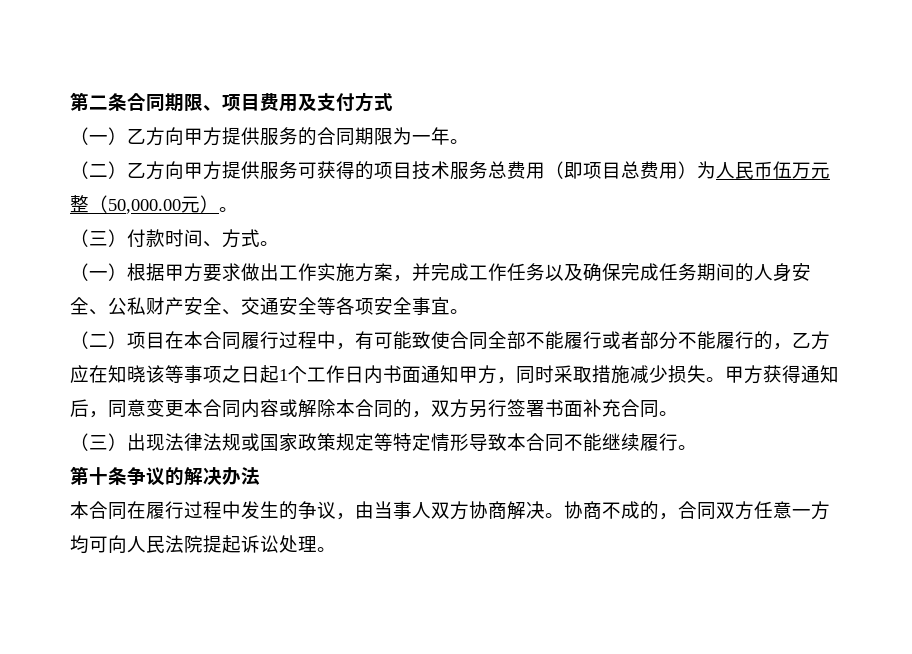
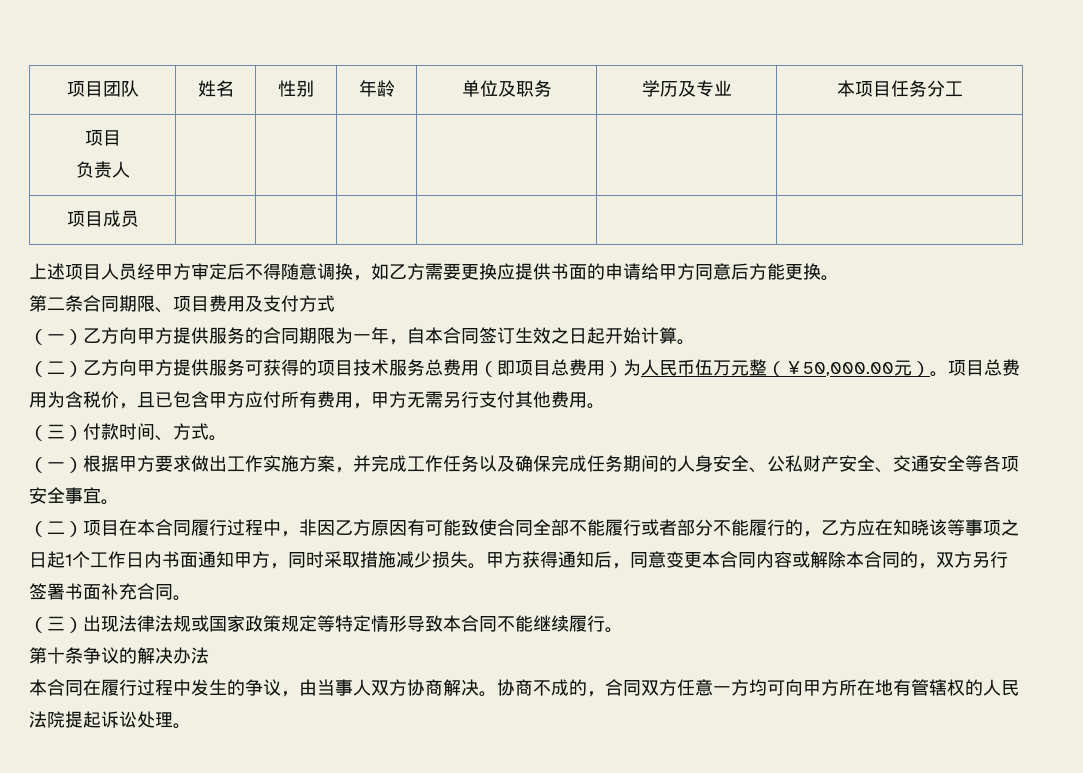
+ 项目团队 | 姓名 | 性别 | 年龄 | 单位及职务 | 学历及专业 | 本项目任务分工
+ 项目
+ 负责人 | | | | | |
+ 项目成员 | | | | | |
+ 上述项目人员经甲方审定后不得随意调换，如乙方需要更换应提供书面的申请给甲方同意后方能更换。
- （一）乙方向甲方提供服务的合同期限为一年。
+ （一）乙方向甲方提供服务的合同期限为一年，自本合同签订生效之日起开始计算。
- （二）乙方向甲方提供服务可获得的项目技术服务总费用（即项目总费用）为人民币伍万元整（50,000.00元）。
+ （二）乙方向甲方提供服务可获得的项目技术服务总费用（即项目总费用）为人民币伍万元整（￥50,000.00元）。项目总费用为含税价，且已包含甲方应付所有费用，甲方无需另行支付其他费用。
- （二）项目在本合同履行过程中，有可能致使合同全部不能履行或者部分不能履行的，乙方应在知晓该等事项之日起1个工作日内书面通知甲方，同时采取措施减少损失。
+ （二）项目在本合同履行过程中，非因乙方原因有可能致使合同全部不能履行或者部分不能履行的，乙方应在知晓该等事项之日起1个工作日内书面通知甲方，同时采取措施减少损失。
- 协商不成的，合同双方任意一方均可向人民法院提起诉讼处理。
+ 协商不成的，合同双方任意一方均可向甲方所在地有管辖权的人民法院提起诉讼处理。

